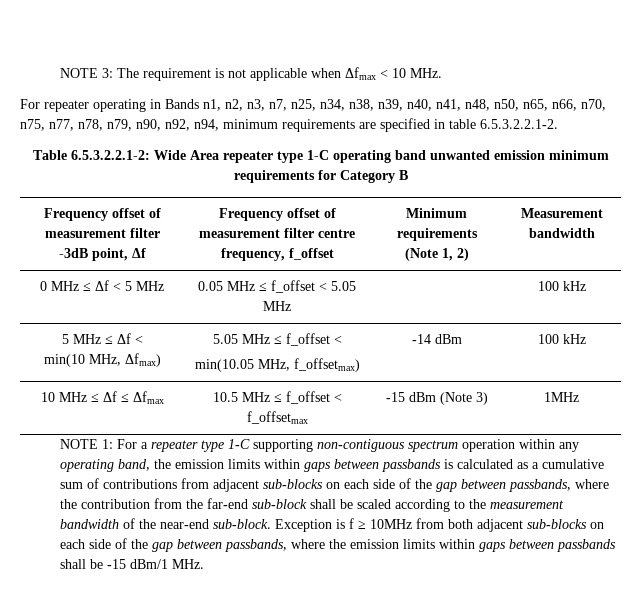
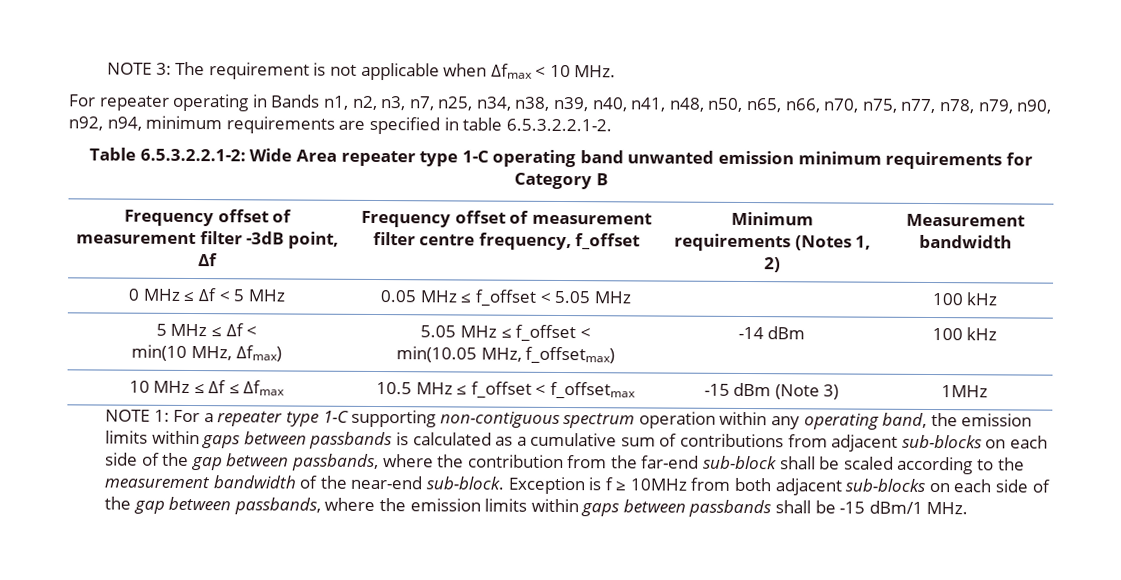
- Frequency offset of measurement filter -3dB point, Δf | Frequency offset of measurement filter centre frequency, f_offset | Minimum requirements (Note 1, 2) | Measurement bandwidth
+ Frequency offset of measurement filter -3dB point, Δf | Frequency offset of measurement filter centre frequency, f_offset | Minimum requirements (Notes 1, 2) | Measurement bandwidth

